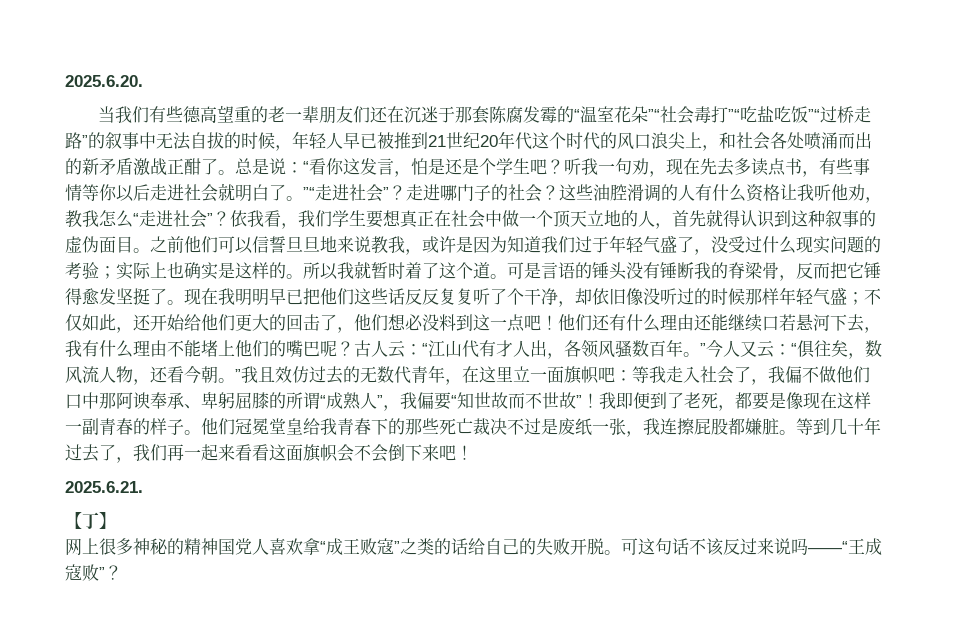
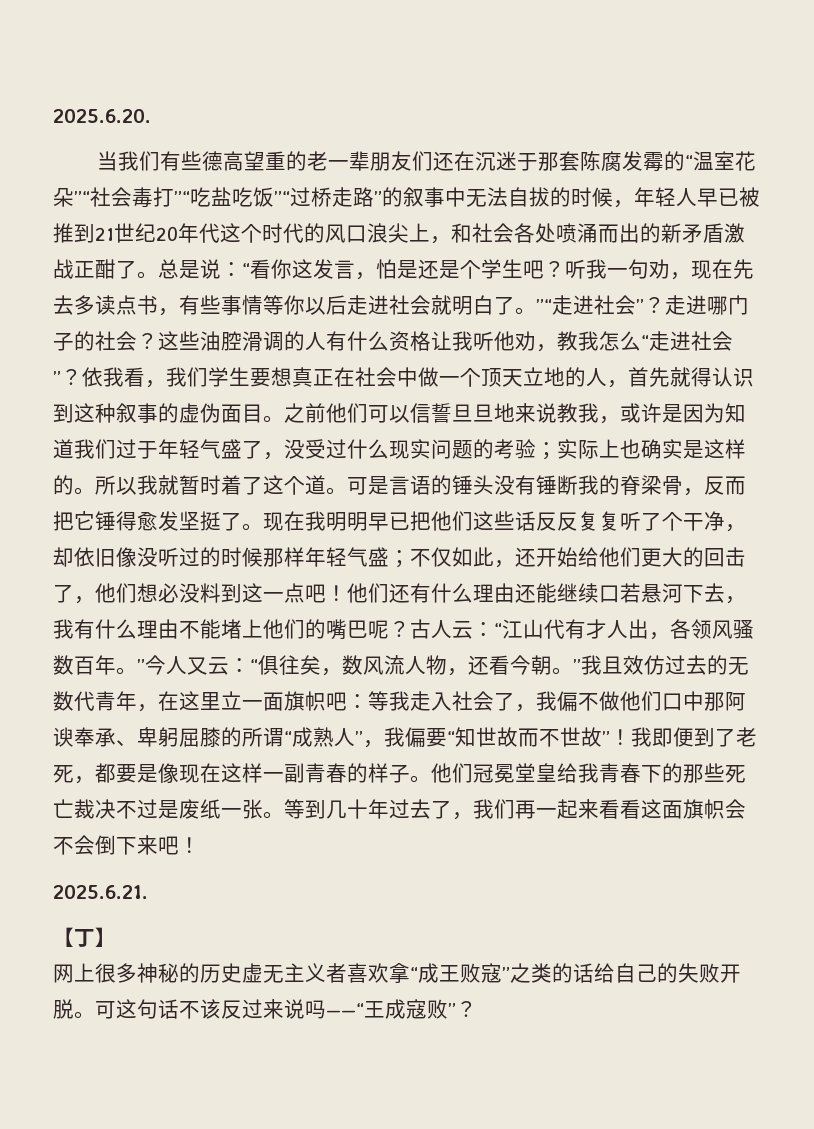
- 他们冠冕堂皇给我青春下的那些死亡裁决不过是废纸一张，我连擦屁股都嫌脏。
+ 他们冠冕堂皇给我青春下的那些死亡裁决不过是废纸一张。
- 网上很多神秘的精神国党人喜欢拿“成王败寇”之类的话给自己的失败开脱。
+ 网上很多神秘的历史虚无主义者喜欢拿“成王败寇”之类的话给自己的失败开脱。

